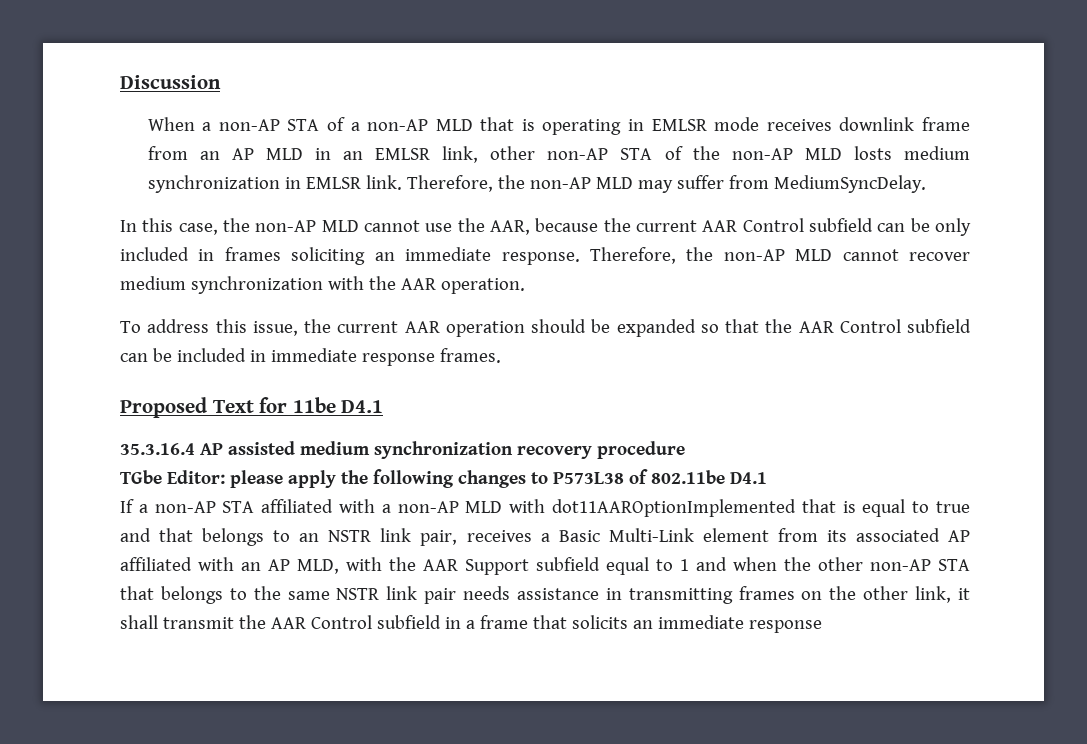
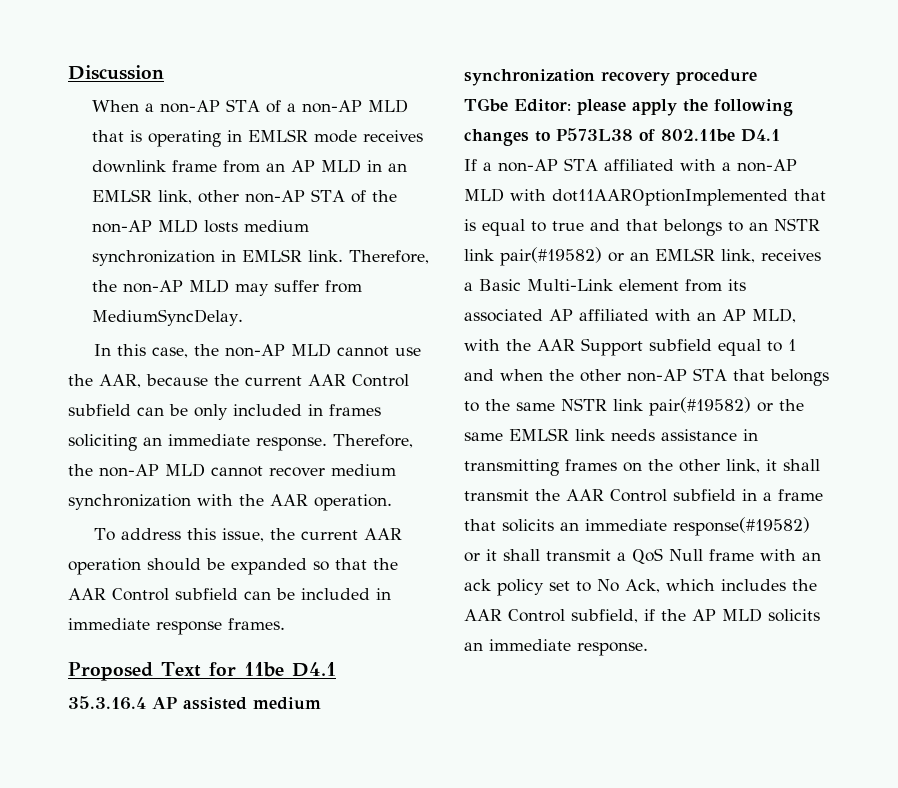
- If a non-AP STA affiliated with a non-AP MLD with dot11AAROptionImplemented that is equal to true and that belongs to an NSTR link pair, receives a Basic Multi-Link element from its associated AP affiliated with an AP MLD, with the AAR Support subfield equal to 1 and when the other non-AP STA that belongs to the same NSTR link pair needs assistance in transmitting frames on the other link, it shall transmit the AAR Control subfield in a frame that solicits an immediate response
+ If a non-AP STA affiliated with a non-AP MLD with dot11AAROptionImplemented that is equal to true and that belongs to an NSTR link pair(#19582) or an EMLSR link, receives a Basic Multi-Link element from its associated AP affiliated with an AP MLD, with the AAR Support subfield equal to 1 and when the other non-AP STA that belongs to the same NSTR link pair(#19582) or the same EMLSR link needs assistance in transmitting frames on the other link, it shall transmit the AAR Control subfield in a frame that solicits an immediate response(#19582) or it shall transmit a QoS Null frame with an ack policy set to No Ack, which includes the AAR Control subfield, if the AP MLD solicits an immediate response.

